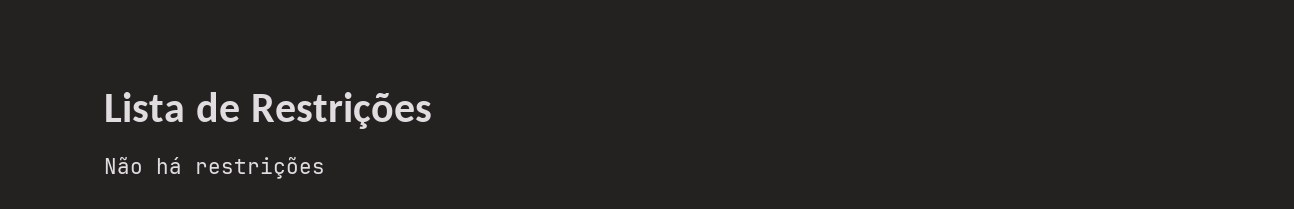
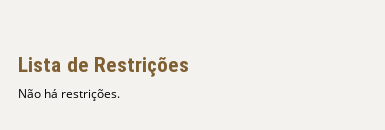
- Não há restrições
+ Não há restrições.

